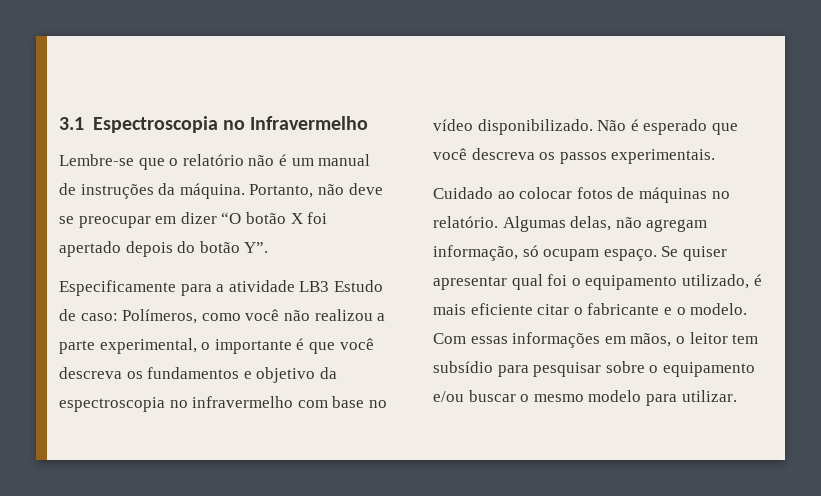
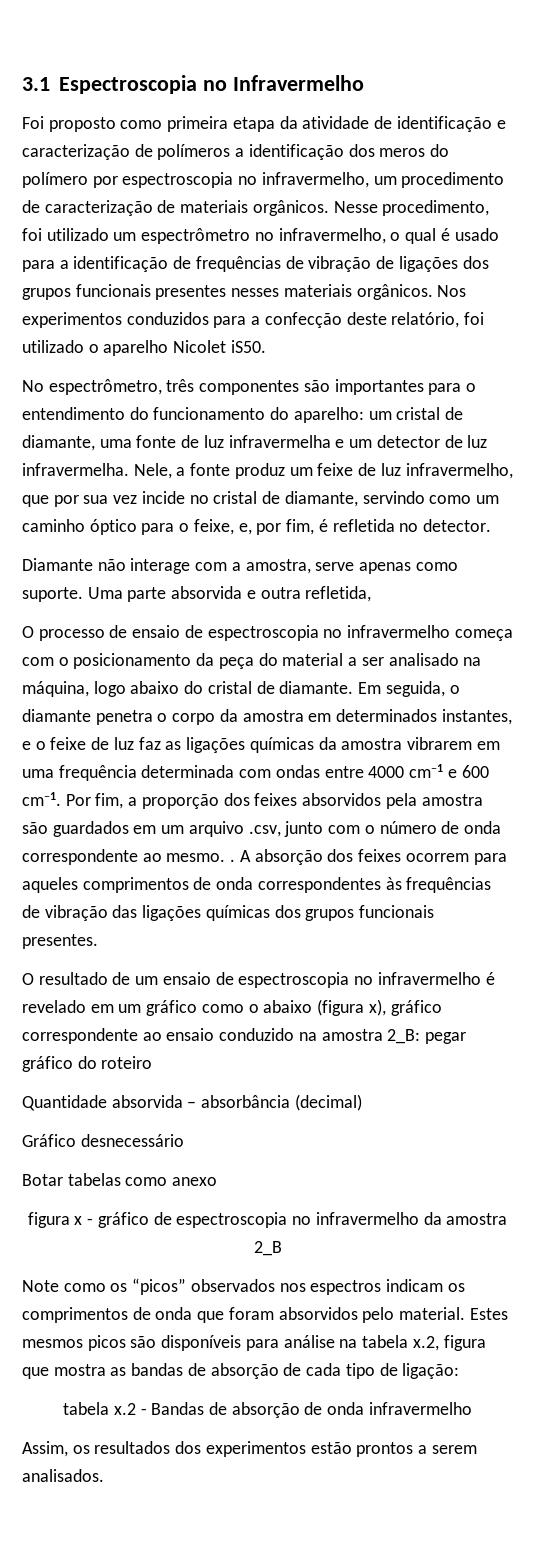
- Lembre-se que o relatório não é um manual de instruções da máquina. Portanto, não deve se preocupar em dizer “O botão X foi apertado depois do botão Y”.
- Especificamente para a atividade LB3 Estudo de caso: Polímeros, como você não realizou a parte experimental, o importante é que você descreva os fundamentos e objetivo da espectroscopia no infravermelho com base no vídeo disponibilizado. Não é esperado que você descreva os passos experimentais.
- Cuidado ao colocar fotos de máquinas no relatório. Algumas delas, não agregam informação, só ocupam espaço. Se quiser apresentar qual foi o equipamento utilizado, é mais eficiente citar o fabricante e o modelo. Com essas informações em mãos, o leitor tem subsídio para pesquisar sobre o equipamento e/ou buscar o mesmo modelo para utilizar.
+ Foi proposto como primeira etapa da atividade de identificação e caracterização de polímeros a identificação dos meros do polímero por espectroscopia no infravermelho, um procedimento de caracterização de materiais orgânicos. Nesse procedimento, foi utilizado um espectrômetro no infravermelho, o qual é usado para a identificação de frequências de vibração de ligações dos grupos funcionais presentes nesses materiais orgânicos. Nos experimentos conduzidos para a confecção deste relatório, foi utilizado o aparelho Nicolet iS50.
+ No espectrômetro, três componentes são importantes para o entendimento do funcionamento do aparelho: um cristal de diamante, uma fonte de luz infravermelha e um detector de luz infravermelha. Nele, a fonte produz um feixe de luz infravermelho, que por sua vez incide no cristal de diamante, servindo como um caminho óptico para o feixe, e, por fim, é refletida no detector.
+ Diamante não interage com a amostra, serve apenas como suporte. Uma parte absorvida e outra refletida,
+ O processo de ensaio de espectroscopia no infravermelho começa com o posicionamento da peça do material a ser analisado na máquina, logo abaixo do cristal de diamante. Em seguida, o diamante penetra o corpo da amostra em determinados instantes, e o feixe de luz faz as ligações químicas da amostra vibrarem em uma frequência determinada com ondas entre 4000 cm−1 e 600 cm−1. Por fim, a proporção dos feixes absorvidos pela amostra são guardados em um arquivo .csv, junto com o número de onda correspondente ao mesmo. . A absorção dos feixes ocorrem para aqueles comprimentos de onda correspondentes às frequências de vibração das ligações químicas dos grupos funcionais presentes.
+ O resultado de um ensaio de espectroscopia no infravermelho é revelado em um gráfico como o abaixo (figura x), gráfico correspondente ao ensaio conduzido na amostra 2_B: pegar gráfico do roteiro
+ Quantidade absorvida – absorbância (decimal)
+ Gráfico desnecessário
+ Botar tabelas como anexo
+ figura x - gráfico de espectroscopia no infravermelho da amostra 2_B
+ Note como os “picos” observados nos espectros indicam os comprimentos de onda que foram absorvidos pelo material. Estes mesmos picos são disponíveis para análise na tabela x.2, figura que mostra as bandas de absorção de cada tipo de ligação:
+ tabela x.2 - Bandas de absorção de onda infravermelho
+ Assim, os resultados dos experimentos estão prontos a serem analisados.

